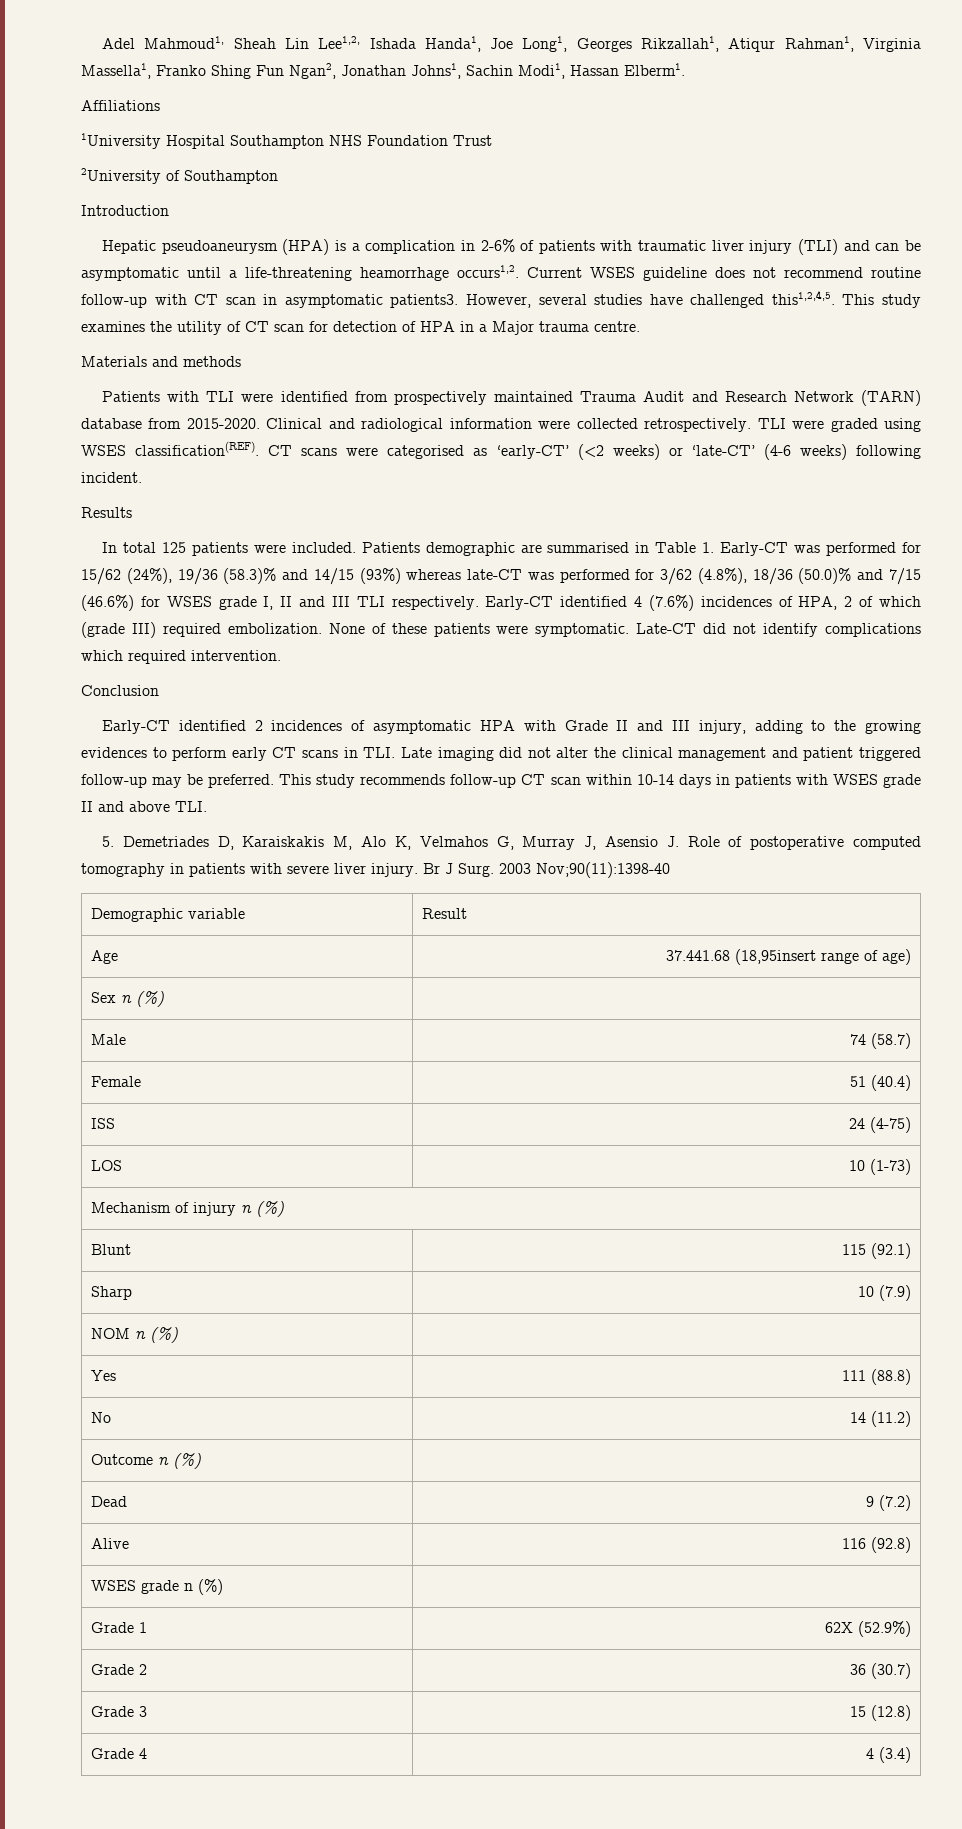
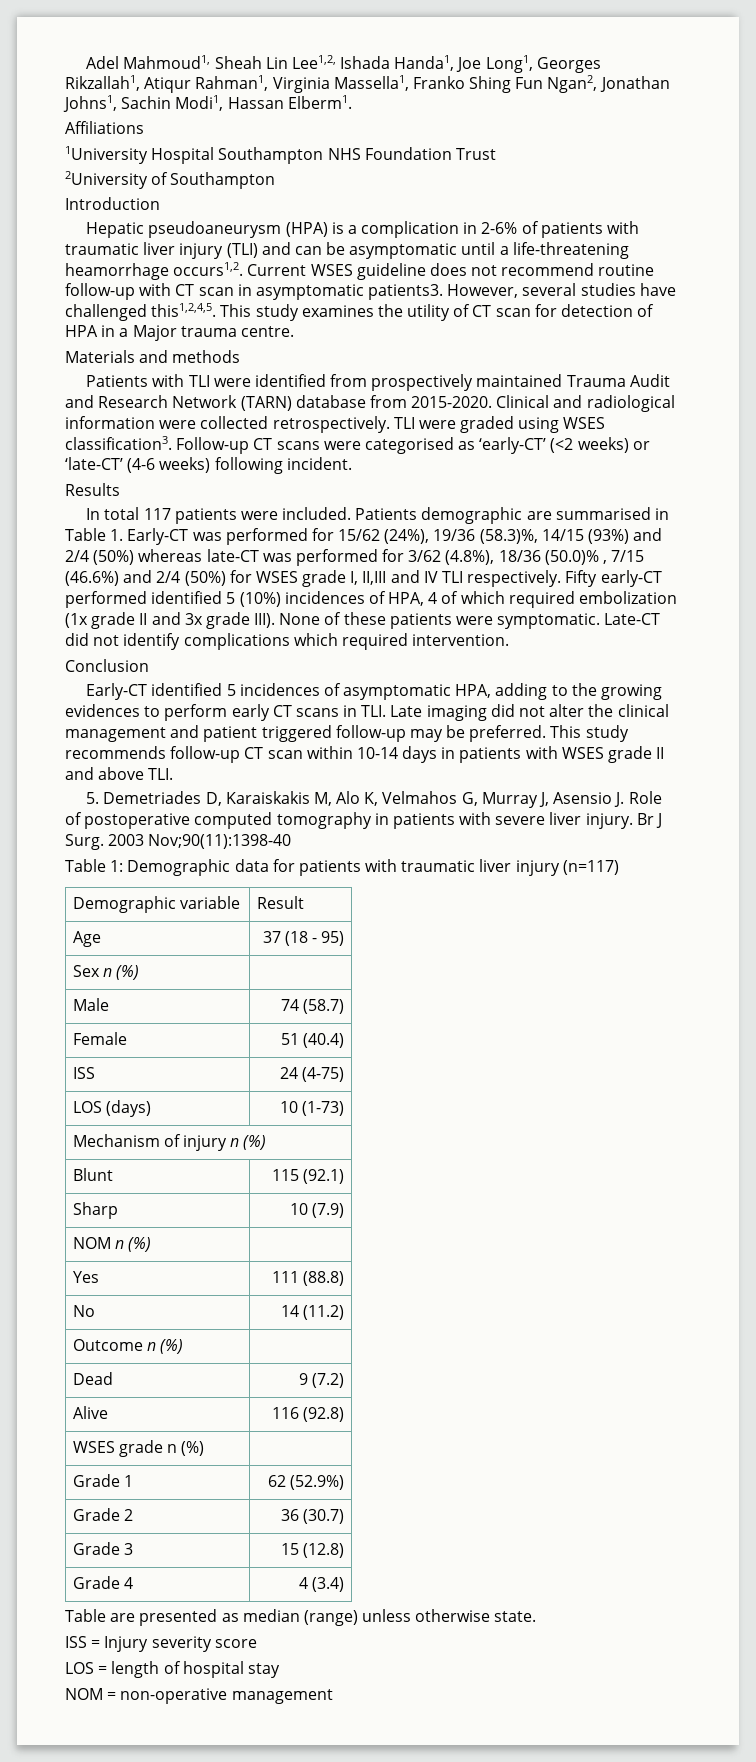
- TLI were graded using WSES classification(REF). CT scans were categorised as ‘early-CT’ (<2 weeks) or ‘late-CT’ (4-6 weeks) following incident.
+ TLI were graded using WSES classification3. Follow-up CT scans were categorised as ‘early-CT’ (<2 weeks) or ‘late-CT’ (4-6 weeks) following incident.
- In total 125 patients were included.
+ In total 117 patients were included.
- Patients demographic are summarised in Table 1. Early-CT was performed for 15/62 (24%), 19/36 (58.3)% and 14/15 (93%) whereas late-CT was performed for 3/62 (4.8%), 18/36 (50.0)% and 7/15 (46.6%) for WSES grade I, II and III TLI respectively. Early-CT identified 4 (7.6%) incidences of HPA, 2 of which (grade III) required embolization.
+ Patients demographic are summarised in Table 1. Early-CT was performed for 15/62 (24%), 19/36 (58.3)%, 14/15 (93%) and 2/4 (50%) whereas late-CT was performed for 3/62 (4.8%), 18/36 (50.0)% , 7/15 (46.6%) and 2/4 (50%) for WSES grade I, II,III and IV TLI respectively. Fifty early-CT performed identified 5 (10%) incidences of HPA, 4 of which required embolization (1x grade II and 3x grade III).
- Early-CT identified 2 incidences of asymptomatic HPA with Grade II and III injury, adding to the growing evidences to perform early CT scans in TLI. Late imaging did not alter the clinical management and patient triggered follow-up may be preferred.
+ Early-CT identified 5 incidences of asymptomatic HPA, adding to the growing evidences to perform early CT scans in TLI. Late imaging did not alter the clinical management and patient triggered follow-up may be preferred.
+ Table 1: Demographic data for patients with traumatic liver injury (n=117)
- Age | 37.441.68 (18,95insert range of age)
+ Age | 37 (18 - 95)
- LOS | 10 (1-73)
+ LOS (days) | 10 (1-73)
- Grade 1 | 62X (52.9%)
+ Grade 1 | 62 (52.9%)
+ Table are presented as median (range) unless otherwise state.
+ ISS = Injury severity score
+ LOS = length of hospital stay
+ NOM = non-operative management

